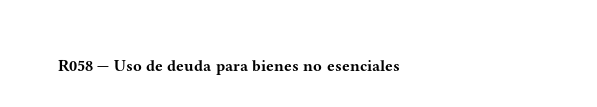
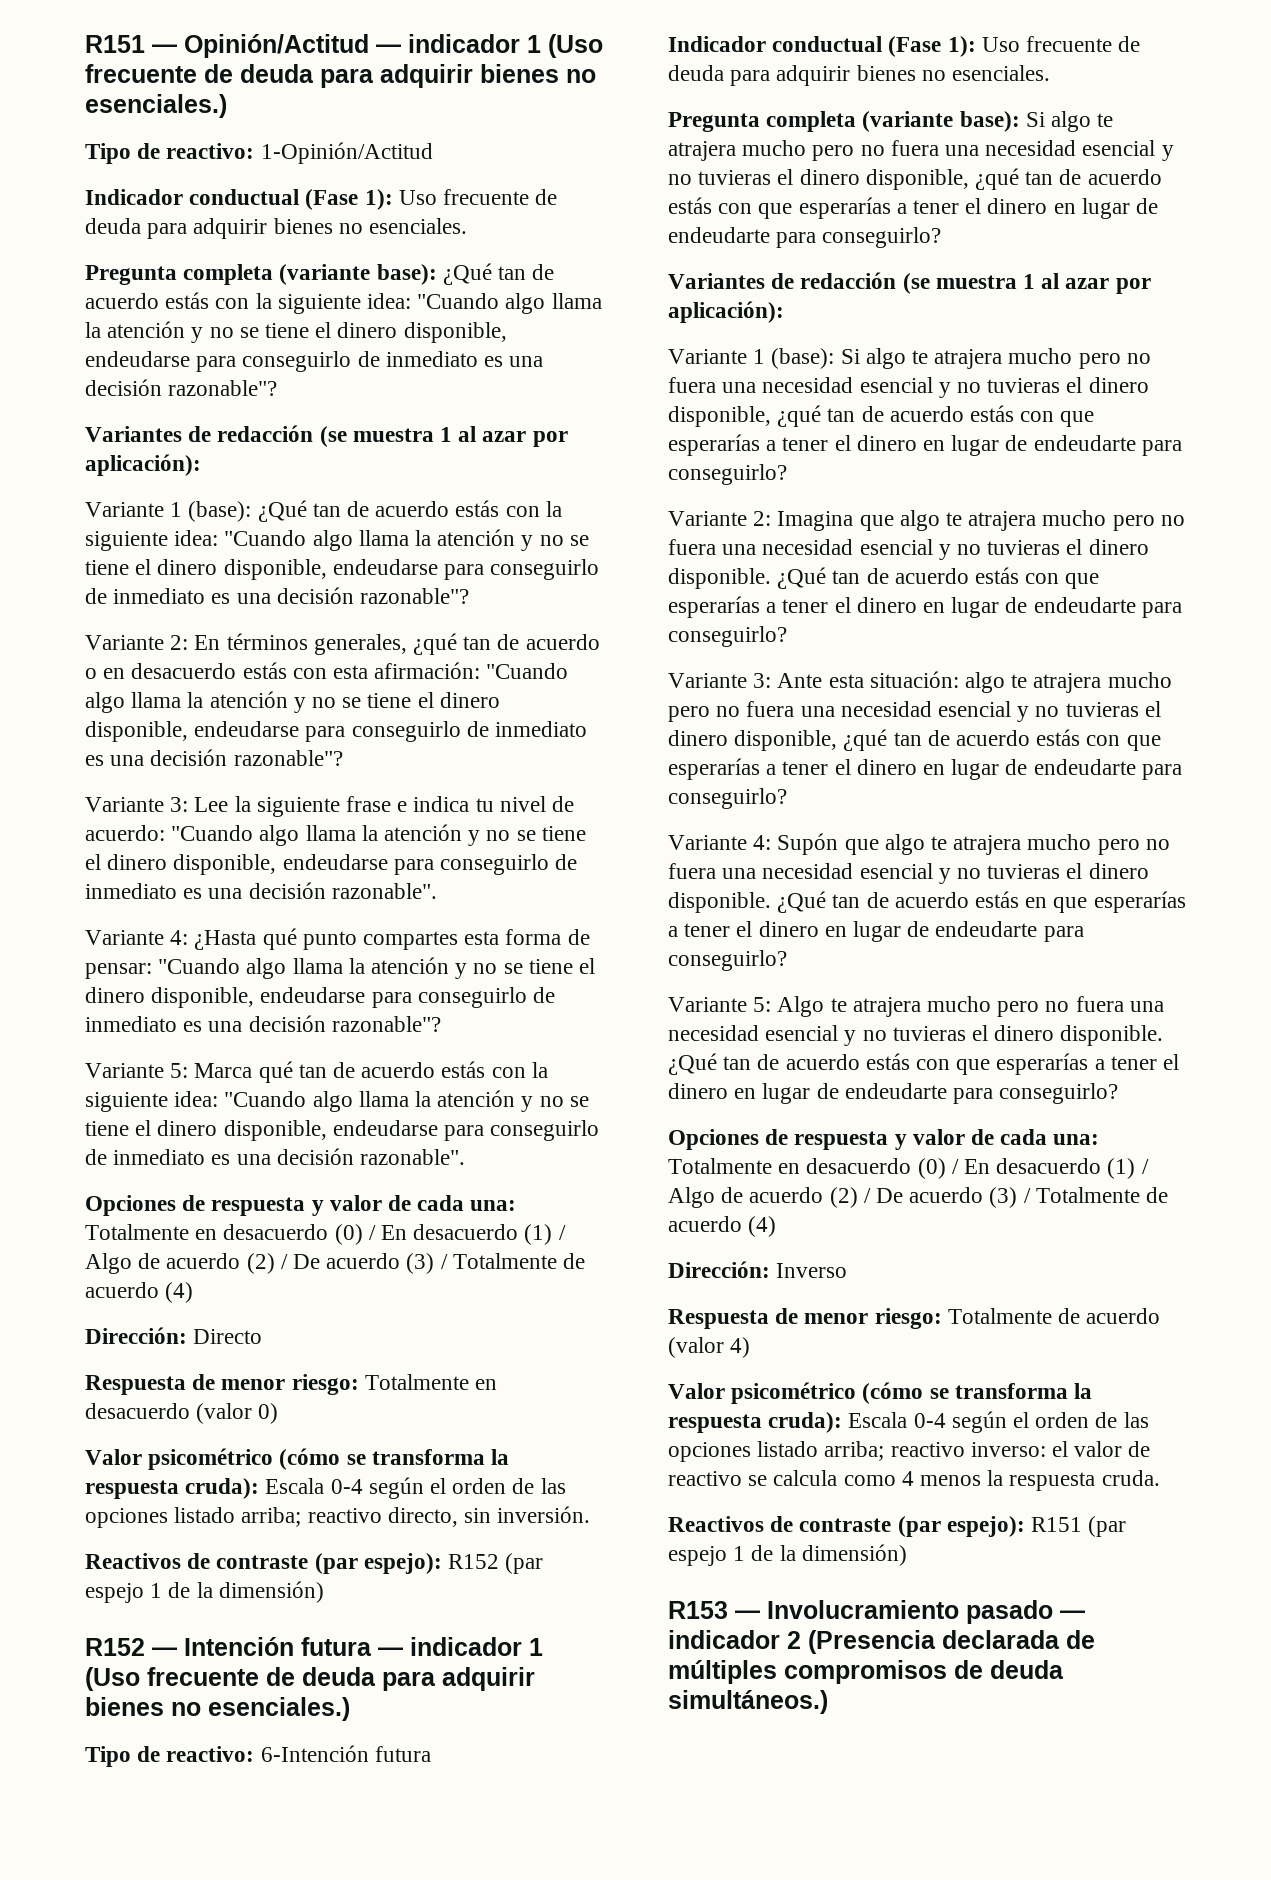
- R058 — Uso de deuda para bienes no esenciales
+ R151 — Opinión/Actitud — indicador 1 (Uso frecuente de deuda para adquirir bienes no esenciales.)
+ Tipo de reactivo: 1-Opinión/Actitud
+ Indicador conductual (Fase 1): Uso frecuente de deuda para adquirir bienes no esenciales.
+ Pregunta completa (variante base): ¿Qué tan de acuerdo estás con la siguiente idea: "Cuando algo llama la atención y no se tiene el dinero disponible, endeudarse para conseguirlo de inmediato es una decisión razonable"?
+ Variantes de redacción (se muestra 1 al azar por aplicación):
+ Variante 1 (base): ¿Qué tan de acuerdo estás con la siguiente idea: "Cuando algo llama la atención y no se tiene el dinero disponible, endeudarse para conseguirlo de inmediato es una decisión razonable"?
+ Variante 2: En términos generales, ¿qué tan de acuerdo o en desacuerdo estás con esta afirmación: "Cuando algo llama la atención y no se tiene el dinero disponible, endeudarse para conseguirlo de inmediato es una decisión razonable"?
+ Variante 3: Lee la siguiente frase e indica tu nivel de acuerdo: "Cuando algo llama la atención y no se tiene el dinero disponible, endeudarse para conseguirlo de inmediato es una decisión razonable".
+ Variante 4: ¿Hasta qué punto compartes esta forma de pensar: "Cuando algo llama la atención y no se tiene el dinero disponible, endeudarse para conseguirlo de inmediato es una decisión razonable"?
+ Variante 5: Marca qué tan de acuerdo estás con la siguiente idea: "Cuando algo llama la atención y no se tiene el dinero disponible, endeudarse para conseguirlo de inmediato es una decisión razonable".
+ Opciones de respuesta y valor de cada una: Totalmente en desacuerdo (0) / En desacuerdo (1) / Algo de acuerdo (2) / De acuerdo (3) / Totalmente de acuerdo (4)
+ Dirección: Directo
+ Respuesta de menor riesgo: Totalmente en desacuerdo (valor 0)
+ Valor psicométrico (cómo se transforma la respuesta cruda): Escala 0-4 según el orden de las opciones listado arriba; reactivo directo, sin inversión.
+ Reactivos de contraste (par espejo): R152 (par espejo 1 de la dimensión)
+ R152 — Intención futura — indicador 1 (Uso frecuente de deuda para adquirir bienes no esenciales.)
+ Tipo de reactivo: 6-Intención futura
+ Indicador conductual (Fase 1): Uso frecuente de deuda para adquirir bienes no esenciales.
+ Pregunta completa (variante base): Si algo te atrajera mucho pero no fuera una necesidad esencial y no tuvieras el dinero disponible, ¿qué tan de acuerdo estás con que esperarías a tener el dinero en lugar de endeudarte para conseguirlo?
+ Variantes de redacción (se muestra 1 al azar por aplicación):
+ Variante 1 (base): Si algo te atrajera mucho pero no fuera una necesidad esencial y no tuvieras el dinero disponible, ¿qué tan de acuerdo estás con que esperarías a tener el dinero en lugar de endeudarte para conseguirlo?
+ Variante 2: Imagina que algo te atrajera mucho pero no fuera una necesidad esencial y no tuvieras el dinero disponible. ¿Qué tan de acuerdo estás con que esperarías a tener el dinero en lugar de endeudarte para conseguirlo?
+ Variante 3: Ante esta situación: algo te atrajera mucho pero no fuera una necesidad esencial y no tuvieras el dinero disponible, ¿qué tan de acuerdo estás con que esperarías a tener el dinero en lugar de endeudarte para conseguirlo?
+ Variante 4: Supón que algo te atrajera mucho pero no fuera una necesidad esencial y no tuvieras el dinero disponible. ¿Qué tan de acuerdo estás en que esperarías a tener el dinero en lugar de endeudarte para conseguirlo?
+ Variante 5: Algo te atrajera mucho pero no fuera una necesidad esencial y no tuvieras el dinero disponible. ¿Qué tan de acuerdo estás con que esperarías a tener el dinero en lugar de endeudarte para conseguirlo?
+ Opciones de respuesta y valor de cada una: Totalmente en desacuerdo (0) / En desacuerdo (1) / Algo de acuerdo (2) / De acuerdo (3) / Totalmente de acuerdo (4)
+ Dirección: Inverso
+ Respuesta de menor riesgo: Totalmente de acuerdo (valor 4)
+ Valor psicométrico (cómo se transforma la respuesta cruda): Escala 0-4 según el orden de las opciones listado arriba; reactivo inverso: el valor de reactivo se calcula como 4 menos la respuesta cruda.
+ Reactivos de contraste (par espejo): R151 (par espejo 1 de la dimensión)
+ R153 — Involucramiento pasado — indicador 2 (Presencia declarada de múltiples compromisos de deuda simultáneos.)

